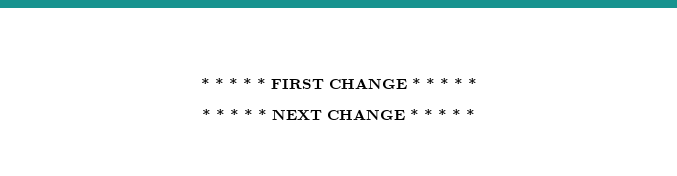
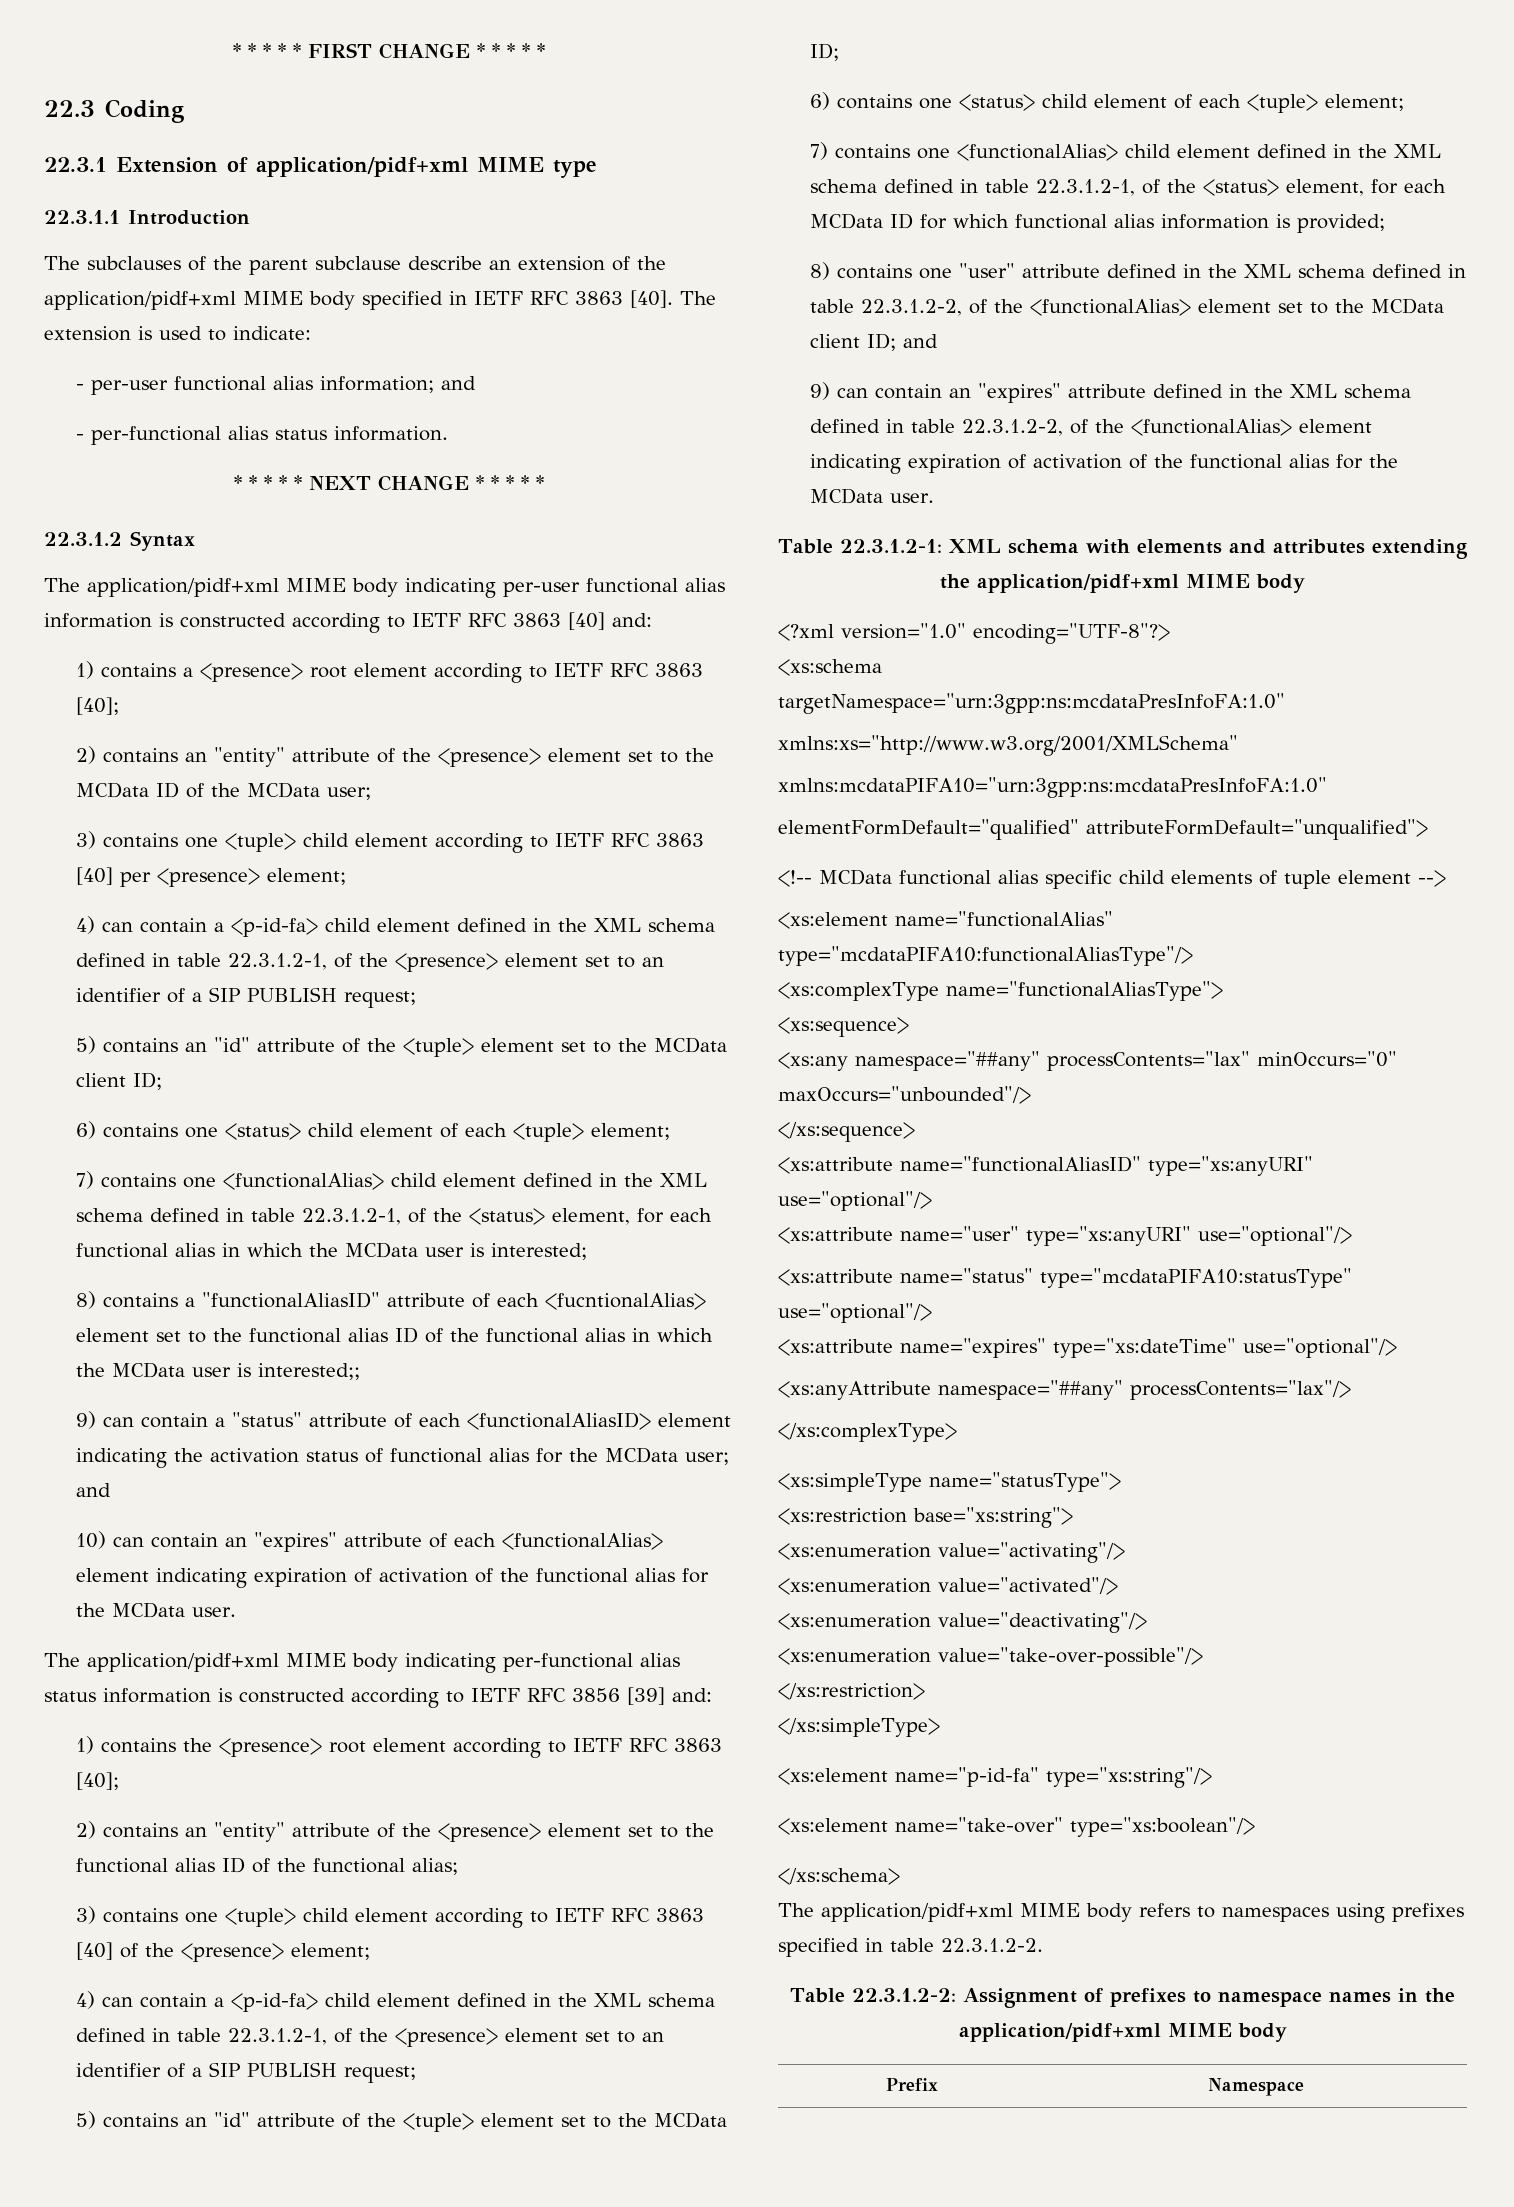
+ 22.3 Coding
+ 22.3.1 Extension of application/pidf+xml MIME type
+ 22.3.1.1 Introduction
+ The subclauses of the parent subclause describe an extension of the application/pidf+xml MIME body specified in IETF RFC 3863 [40]. The extension is used to indicate:
+ - per-user functional alias information; and
+ - per-functional alias status information.
+ 22.3.1.2 Syntax
+ The application/pidf+xml MIME body indicating per-user functional alias information is constructed according to IETF RFC 3863 [40] and:
+ 1) contains a <presence> root element according to IETF RFC 3863 [40];
+ 2) contains an "entity" attribute of the <presence> element set to the MCData ID of the MCData user;
+ 3) contains one <tuple> child element according to IETF RFC 3863 [40] per <presence> element;
+ 4) can contain a <p-id-fa> child element defined in the XML schema defined in table 22.3.1.2-1, of the <presence> element set to an identifier of a SIP PUBLISH request;
+ 5) contains an "id" attribute of the <tuple> element set to the MCData client ID;
+ 6) contains one <status> child element of each <tuple> element;
+ 7) contains one <functionalAlias> child element defined in the XML schema defined in table 22.3.1.2-1, of the <status> element, for each functional alias in which the MCData user is interested;
+ 8) contains a "functionalAliasID" attribute of each <fucntionalAlias> element set to the functional alias ID of the functional alias in which the MCData user is interested;;
+ 9) can contain a "status" attribute of each <functionalAliasID> element indicating the activation status of functional alias for the MCData user; and
+ 10) can contain an "expires" attribute of each <functionalAlias> element indicating expiration of activation of the functional alias for the MCData user.
+ The application/pidf+xml MIME body indicating per-functional alias status information is constructed according to IETF RFC 3856 [39] and:
+ 1) contains the <presence> root element according to IETF RFC 3863 [40];
+ 2) contains an "entity" attribute of the <presence> element set to the functional alias ID of the functional alias;
+ 3) contains one <tuple> child element according to IETF RFC 3863 [40] of the <presence> element;
+ 4) can contain a <p-id-fa> child element defined in the XML schema defined in table 22.3.1.2-1, of the <presence> element set to an identifier of a SIP PUBLISH request;
+ 5) contains an "id" attribute of the <tuple> element set to the MCData ID;
+ 6) contains one <status> child element of each <tuple> element;
+ 7) contains one <functionalAlias> child element defined in the XML schema defined in table 22.3.1.2-1, of the <status> element, for each MCData ID for which functional alias information is provided;
+ 8) contains one "user" attribute defined in the XML schema defined in table 22.3.1.2-2, of the <functionalAlias> element set to the MCData client ID; and
+ 9) can contain an "expires" attribute defined in the XML schema defined in table 22.3.1.2-2, of the <functionalAlias> element indicating expiration of activation of the functional alias for the MCData user.
+ Table 22.3.1.2-1: XML schema with elements and attributes extending the application/pidf+xml MIME body
+ <?xml version="1.0" encoding="UTF-8"?>
+ <xs:schema
+ targetNamespace="urn:3gpp:ns:mcdataPresInfoFA:1.0"
+ xmlns:xs="http://www.w3.org/2001/XMLSchema"
+ xmlns:mcdataPIFA10="urn:3gpp:ns:mcdataPresInfoFA:1.0"
+ elementFormDefault="qualified" attributeFormDefault="unqualified">
+ <!-- MCData functional alias specific child elements of tuple element -->
+ <xs:element name="functionalAlias" type="mcdataPIFA10:functionalAliasType"/>
+ <xs:complexType name="functionalAliasType">
+ <xs:sequence>
+ <xs:any namespace="##any" processContents="lax" minOccurs="0" maxOccurs="unbounded"/>
+ </xs:sequence>
+ <xs:attribute name="functionalAliasID" type="xs:anyURI" use="optional"/>
+ <xs:attribute name="user" type="xs:anyURI" use="optional"/>
+ <xs:attribute name="status" type="mcdataPIFA10:statusType" use="optional"/>
+ <xs:attribute name="expires" type="xs:dateTime" use="optional"/>
+ <xs:anyAttribute namespace="##any" processContents="lax"/>
+ </xs:complexType>
+ <xs:simpleType name="statusType">
+ <xs:restriction base="xs:string">
+ <xs:enumeration value="activating"/>
+ <xs:enumeration value="activated"/>
+ <xs:enumeration value="deactivating"/>
+ <xs:enumeration value="take-over-possible"/>
+ </xs:restriction>
+ </xs:simpleType>
+ <xs:element name="p-id-fa" type="xs:string"/>
+ <xs:element name="take-over" type="xs:boolean"/>
+ </xs:schema>
+ The application/pidf+xml MIME body refers to namespaces using prefixes specified in table 22.3.1.2-2.
+ Table 22.3.1.2-2: Assignment of prefixes to namespace names in the application/pidf+xml MIME body
+ Prefix | Namespace

